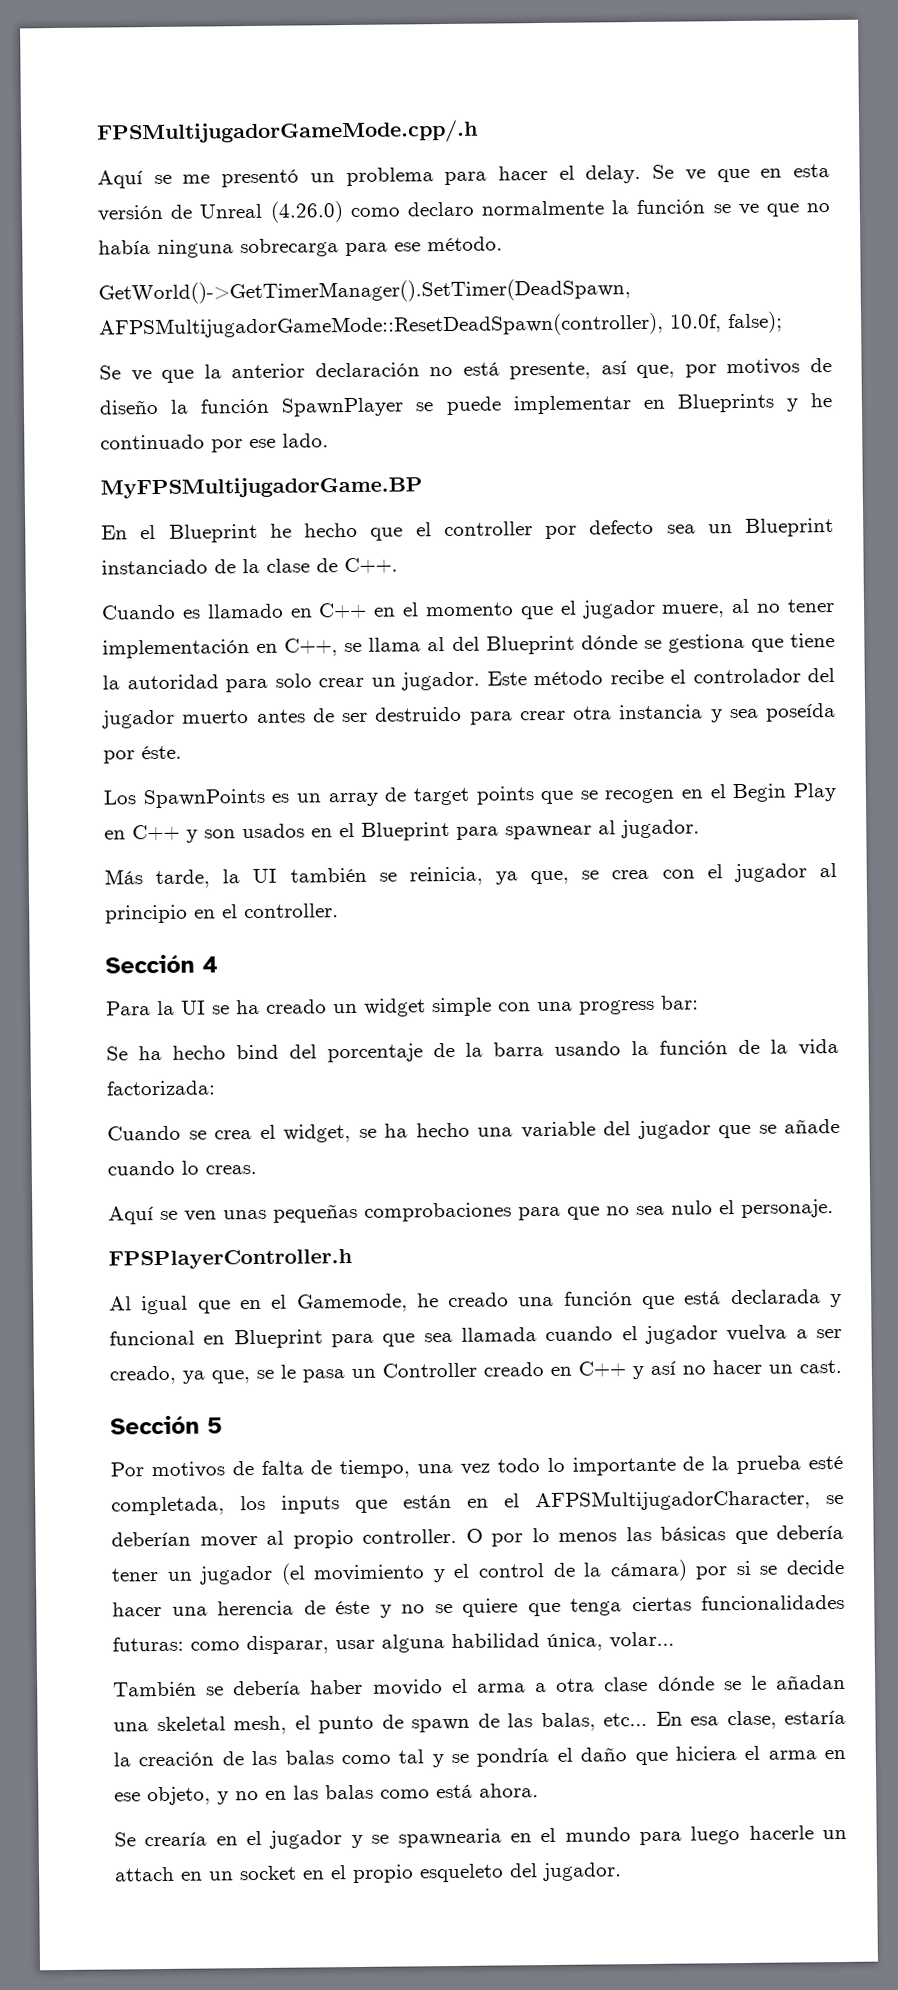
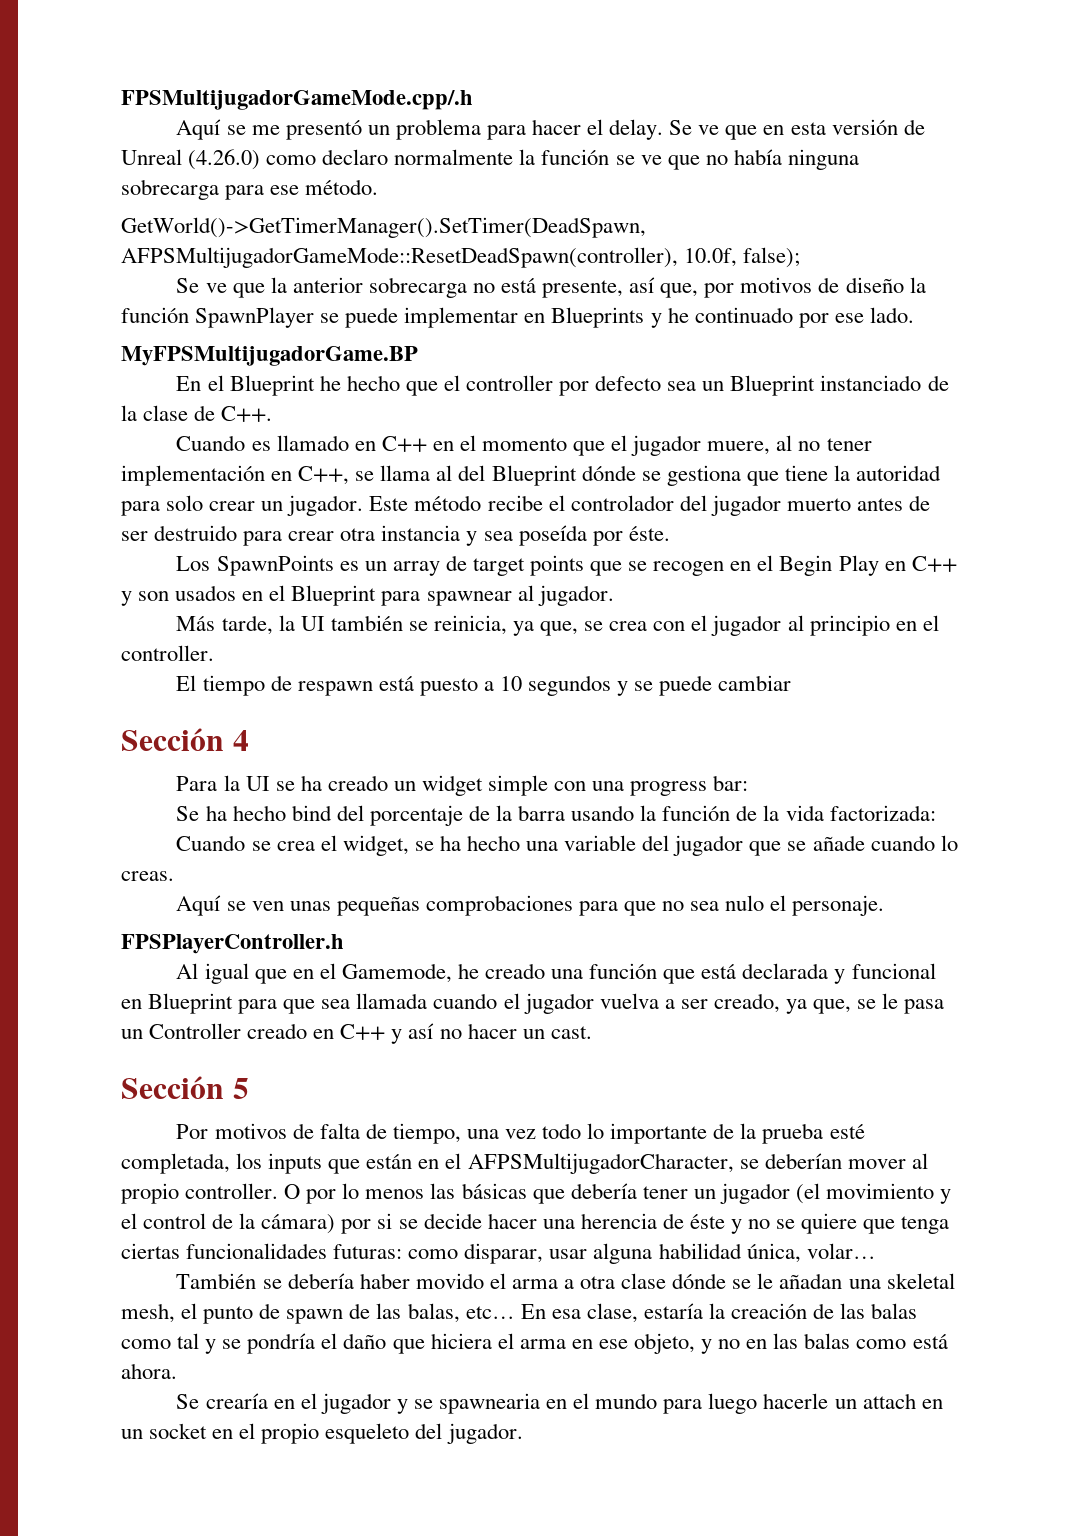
- Se ve que la anterior declaración no está presente, así que, por motivos de diseño la función SpawnPlayer se puede implementar en Blueprints y he continuado por ese lado.
+ Se ve que la anterior sobrecarga no está presente, así que, por motivos de diseño la función SpawnPlayer se puede implementar en Blueprints y he continuado por ese lado.
+ El tiempo de respawn está puesto a 10 segundos y se puede cambiar

